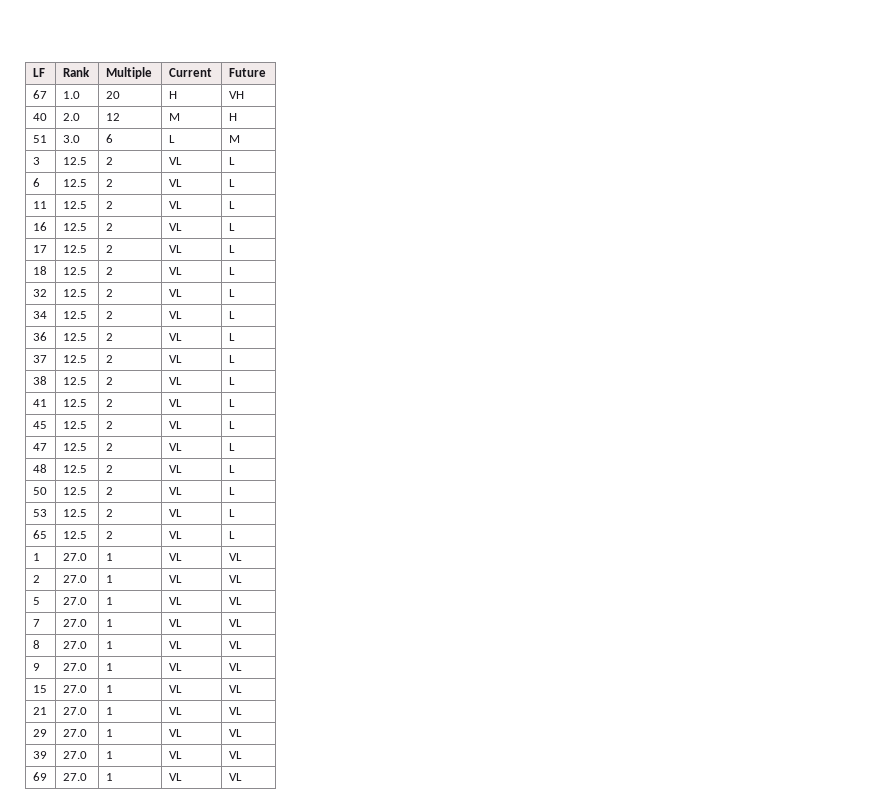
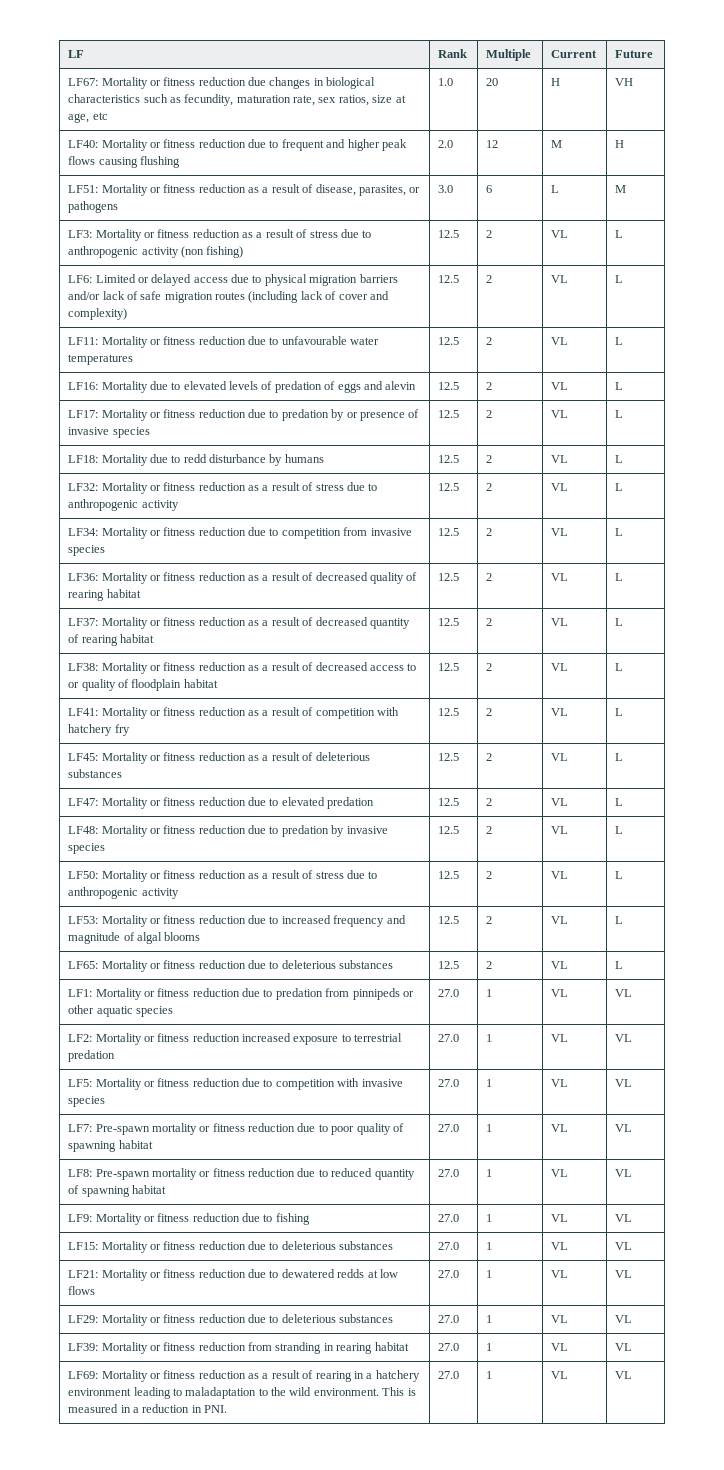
- 67 | 1.0 | 20 | H | VH
- 40 | 2.0 | 12 | M | H
- 51 | 3.0 | 6 | L | M
- 3 | 12.5 | 2 | VL | L
- 6 | 12.5 | 2 | VL | L
- 11 | 12.5 | 2 | VL | L
- 16 | 12.5 | 2 | VL | L
- 17 | 12.5 | 2 | VL | L
- 18 | 12.5 | 2 | VL | L
- 32 | 12.5 | 2 | VL | L
- 34 | 12.5 | 2 | VL | L
- 36 | 12.5 | 2 | VL | L
- 37 | 12.5 | 2 | VL | L
- 38 | 12.5 | 2 | VL | L
- 41 | 12.5 | 2 | VL | L
- 45 | 12.5 | 2 | VL | L
- 47 | 12.5 | 2 | VL | L
- 48 | 12.5 | 2 | VL | L
- 50 | 12.5 | 2 | VL | L
- 53 | 12.5 | 2 | VL | L
- 65 | 12.5 | 2 | VL | L
- 1 | 27.0 | 1 | VL | VL
- 2 | 27.0 | 1 | VL | VL
- 5 | 27.0 | 1 | VL | VL
- 7 | 27.0 | 1 | VL | VL
- 8 | 27.0 | 1 | VL | VL
- 9 | 27.0 | 1 | VL | VL
- 15 | 27.0 | 1 | VL | VL
- 21 | 27.0 | 1 | VL | VL
- 29 | 27.0 | 1 | VL | VL
- 39 | 27.0 | 1 | VL | VL
- 69 | 27.0 | 1 | VL | VL
+ LF67: Mortality or fitness reduction due changes in biological characteristics such as fecundity, maturation rate, sex ratios, size at age, etc | 1.0 | 20 | H | VH
+ LF40: Mortality or fitness reduction due to frequent and higher peak flows causing flushing | 2.0 | 12 | M | H
+ LF51: Mortality or fitness reduction as a result of disease, parasites, or pathogens | 3.0 | 6 | L | M
+ LF3: Mortality or fitness reduction as a result of stress due to anthropogenic activity (non fishing) | 12.5 | 2 | VL | L
+ LF6: Limited or delayed access due to physical migration barriers and/or lack of safe migration routes (including lack of cover and complexity) | 12.5 | 2 | VL | L
+ LF11: Mortality or fitness reduction due to unfavourable water temperatures | 12.5 | 2 | VL | L
+ LF16: Mortality due to elevated levels of predation of eggs and alevin | 12.5 | 2 | VL | L
+ LF17: Mortality or fitness reduction due to predation by or presence of invasive species | 12.5 | 2 | VL | L
+ LF18: Mortality due to redd disturbance by humans | 12.5 | 2 | VL | L
+ LF32: Mortality or fitness reduction as a result of stress due to anthropogenic activity | 12.5 | 2 | VL | L
+ LF34: Mortality or fitness reduction due to competition from invasive species | 12.5 | 2 | VL | L
+ LF36: Mortality or fitness reduction as a result of decreased quality of rearing habitat | 12.5 | 2 | VL | L
+ LF37: Mortality or fitness reduction as a result of decreased quantity of rearing habitat | 12.5 | 2 | VL | L
+ LF38: Mortality or fitness reduction as a result of decreased access to or quality of floodplain habitat | 12.5 | 2 | VL | L
+ LF41: Mortality or fitness reduction as a result of competition with hatchery fry | 12.5 | 2 | VL | L
+ LF45: Mortality or fitness reduction as a result of deleterious substances | 12.5 | 2 | VL | L
+ LF47: Mortality or fitness reduction due to elevated predation | 12.5 | 2 | VL | L
+ LF48: Mortality or fitness reduction due to predation by invasive species | 12.5 | 2 | VL | L
+ LF50: Mortality or fitness reduction as a result of stress due to anthropogenic activity | 12.5 | 2 | VL | L
+ LF53: Mortality or fitness reduction due to increased frequency and magnitude of algal blooms | 12.5 | 2 | VL | L
+ LF65: Mortality or fitness reduction due to deleterious substances | 12.5 | 2 | VL | L
+ LF1: Mortality or fitness reduction due to predation from pinnipeds or other aquatic species | 27.0 | 1 | VL | VL
+ LF2: Mortality or fitness reduction increased exposure to terrestrial predation | 27.0 | 1 | VL | VL
+ LF5: Mortality or fitness reduction due to competition with invasive species | 27.0 | 1 | VL | VL
+ LF7: Pre-spawn mortality or fitness reduction due to poor quality of spawning habitat | 27.0 | 1 | VL | VL
+ LF8: Pre-spawn mortality or fitness reduction due to reduced quantity of spawning habitat | 27.0 | 1 | VL | VL
+ LF9: Mortality or fitness reduction due to fishing | 27.0 | 1 | VL | VL
+ LF15: Mortality or fitness reduction due to deleterious substances | 27.0 | 1 | VL | VL
+ LF21: Mortality or fitness reduction due to dewatered redds at low flows | 27.0 | 1 | VL | VL
+ LF29: Mortality or fitness reduction due to deleterious substances | 27.0 | 1 | VL | VL
+ LF39: Mortality or fitness reduction from stranding in rearing habitat | 27.0 | 1 | VL | VL
+ LF69: Mortality or fitness reduction as a result of rearing in a hatchery environment leading to maladaptation to the wild environment. This is measured in a reduction in PNI. | 27.0 | 1 | VL | VL

